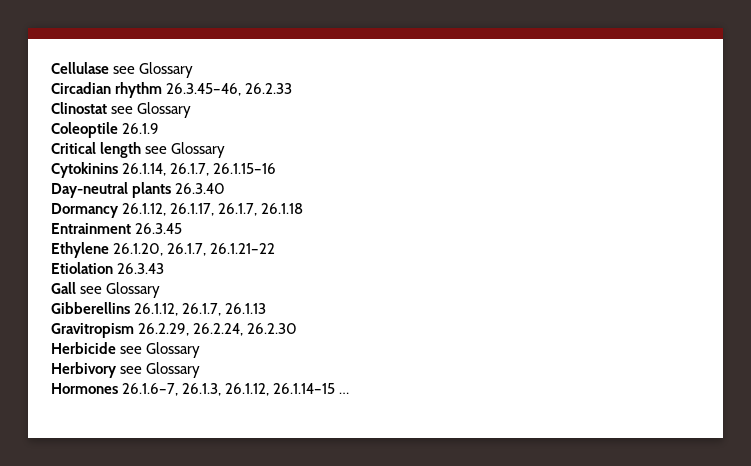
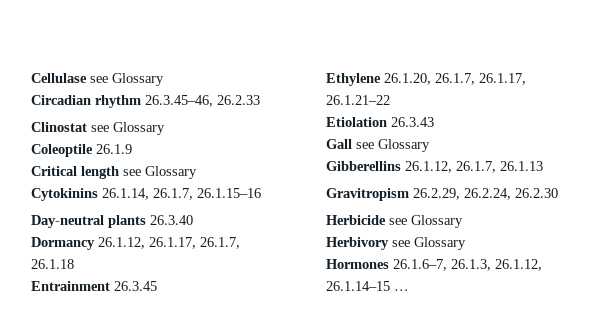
- Ethylene 26.1.20, 26.1.7, 26.1.21–22
+ Ethylene 26.1.20, 26.1.7, 26.1.17, 26.1.21–22

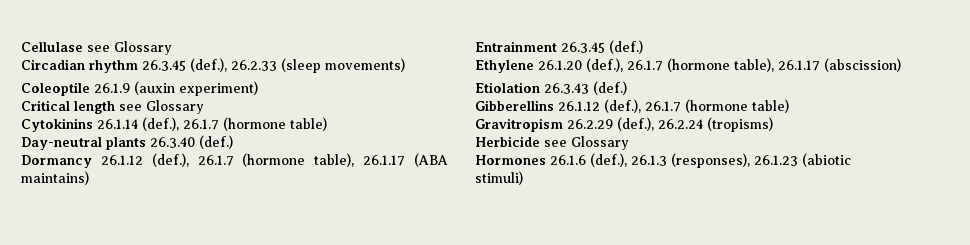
- Circadian rhythm 26.3.45–46, 26.2.33
- Clinostat see Glossary
+ Circadian rhythm 26.3.45 (def.), 26.2.33 (sleep movements)
- Coleoptile 26.1.9
+ Coleoptile 26.1.9 (auxin experiment)
- Cytokinins 26.1.14, 26.1.7, 26.1.15–16
+ Cytokinins 26.1.14 (def.), 26.1.7 (hormone table)
- Day-neutral plants 26.3.40
+ Day-neutral plants 26.3.40 (def.)
- Dormancy 26.1.12, 26.1.17, 26.1.7, 26.1.18
+ Dormancy 26.1.12 (def.), 26.1.7 (hormone table), 26.1.17 (ABA maintains)
- Entrainment 26.3.45
+ Entrainment 26.3.45 (def.)
- Ethylene 26.1.20, 26.1.7, 26.1.17, 26.1.21–22
- Etiolation 26.3.43
- Gall see Glossary
- Gibberellins 26.1.12, 26.1.7, 26.1.13
- Gravitropism 26.2.29, 26.2.24, 26.2.30
+ Ethylene 26.1.20 (def.), 26.1.7 (hormone table), 26.1.17 (abscission)
+ Etiolation 26.3.43 (def.)
+ Gibberellins 26.1.12 (def.), 26.1.7 (hormone table)
+ Gravitropism 26.2.29 (def.), 26.2.24 (tropisms)
  Herbicide see Glossary
- Herbivory see Glossary
- Hormones 26.1.6–7, 26.1.3, 26.1.12, 26.1.14–15 …
+ Hormones 26.1.6 (def.), 26.1.3 (responses), 26.1.23 (abiotic stimuli)

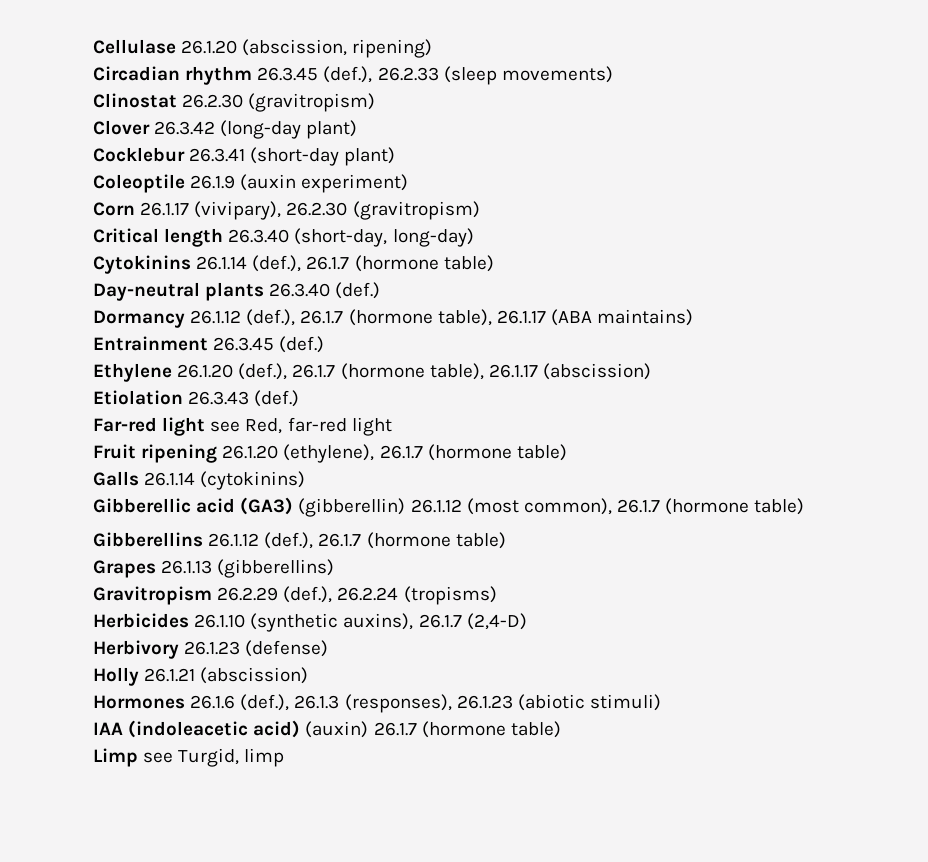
- Cellulase see Glossary
+ Cellulase 26.1.20 (abscission, ripening)
+ Clinostat 26.2.30 (gravitropism)
+ Clover 26.3.42 (long-day plant)
+ Cocklebur 26.3.41 (short-day plant)
+ Corn 26.1.17 (vivipary), 26.2.30 (gravitropism)
- Critical length see Glossary
+ Critical length 26.3.40 (short-day, long-day)
+ Far-red light see Red, far-red light
+ Fruit ripening 26.1.20 (ethylene), 26.1.7 (hormone table)
+ Galls 26.1.14 (cytokinins)
+ Gibberellic acid (GA3) (gibberellin) 26.1.12 (most common), 26.1.7 (hormone table)
+ Grapes 26.1.13 (gibberellins)
- Herbicide see Glossary
+ Herbicides 26.1.10 (synthetic auxins), 26.1.7 (2,4-D)
+ Herbivory 26.1.23 (defense)
+ Holly 26.1.21 (abscission)
+ IAA (indoleacetic acid) (auxin) 26.1.7 (hormone table)
+ Limp see Turgid, limp

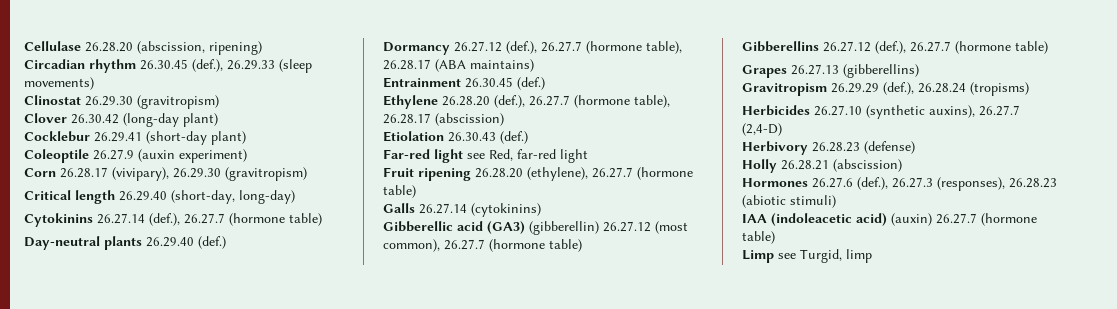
- Cellulase 26.1.20 (abscission, ripening)
+ Cellulase 26.28.20 (abscission, ripening)
- Circadian rhythm 26.3.45 (def.), 26.2.33 (sleep movements)
+ Circadian rhythm 26.30.45 (def.), 26.29.33 (sleep movements)
- Clinostat 26.2.30 (gravitropism)
+ Clinostat 26.29.30 (gravitropism)
- Clover 26.3.42 (long-day plant)
+ Clover 26.30.42 (long-day plant)
- Cocklebur 26.3.41 (short-day plant)
+ Cocklebur 26.29.41 (short-day plant)
- Coleoptile 26.1.9 (auxin experiment)
+ Coleoptile 26.27.9 (auxin experiment)
- Corn 26.1.17 (vivipary), 26.2.30 (gravitropism)
+ Corn 26.28.17 (vivipary), 26.29.30 (gravitropism)
- Critical length 26.3.40 (short-day, long-day)
+ Critical length 26.29.40 (short-day, long-day)
- Cytokinins 26.1.14 (def.), 26.1.7 (hormone table)
+ Cytokinins 26.27.14 (def.), 26.27.7 (hormone table)
- Day-neutral plants 26.3.40 (def.)
+ Day-neutral plants 26.29.40 (def.)
- Dormancy 26.1.12 (def.), 26.1.7 (hormone table), 26.1.17 (ABA maintains)
+ Dormancy 26.27.12 (def.), 26.27.7 (hormone table), 26.28.17 (ABA maintains)
- Entrainment 26.3.45 (def.)
+ Entrainment 26.30.45 (def.)
- Ethylene 26.1.20 (def.), 26.1.7 (hormone table), 26.1.17 (abscission)
+ Ethylene 26.28.20 (def.), 26.27.7 (hormone table), 26.28.17 (abscission)
- Etiolation 26.3.43 (def.)
+ Etiolation 26.30.43 (def.)
- Fruit ripening 26.1.20 (ethylene), 26.1.7 (hormone table)
+ Fruit ripening 26.28.20 (ethylene), 26.27.7 (hormone table)
- Galls 26.1.14 (cytokinins)
+ Galls 26.27.14 (cytokinins)
- Gibberellic acid (GA3) (gibberellin) 26.1.12 (most common), 26.1.7 (hormone table)
+ Gibberellic acid (GA3) (gibberellin) 26.27.12 (most common), 26.27.7 (hormone table)
- Gibberellins 26.1.12 (def.), 26.1.7 (hormone table)
+ Gibberellins 26.27.12 (def.), 26.27.7 (hormone table)
- Grapes 26.1.13 (gibberellins)
+ Grapes 26.27.13 (gibberellins)
- Gravitropism 26.2.29 (def.), 26.2.24 (tropisms)
+ Gravitropism 26.29.29 (def.), 26.28.24 (tropisms)
- Herbicides 26.1.10 (synthetic auxins), 26.1.7 (2,4-D)
+ Herbicides 26.27.10 (synthetic auxins), 26.27.7 (2,4-D)
- Herbivory 26.1.23 (defense)
+ Herbivory 26.28.23 (defense)
- Holly 26.1.21 (abscission)
+ Holly 26.28.21 (abscission)
- Hormones 26.1.6 (def.), 26.1.3 (responses), 26.1.23 (abiotic stimuli)
+ Hormones 26.27.6 (def.), 26.27.3 (responses), 26.28.23 (abiotic stimuli)
- IAA (indoleacetic acid) (auxin) 26.1.7 (hormone table)
+ IAA (indoleacetic acid) (auxin) 26.27.7 (hormone table)

